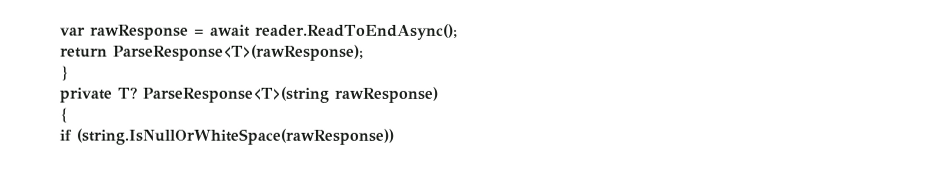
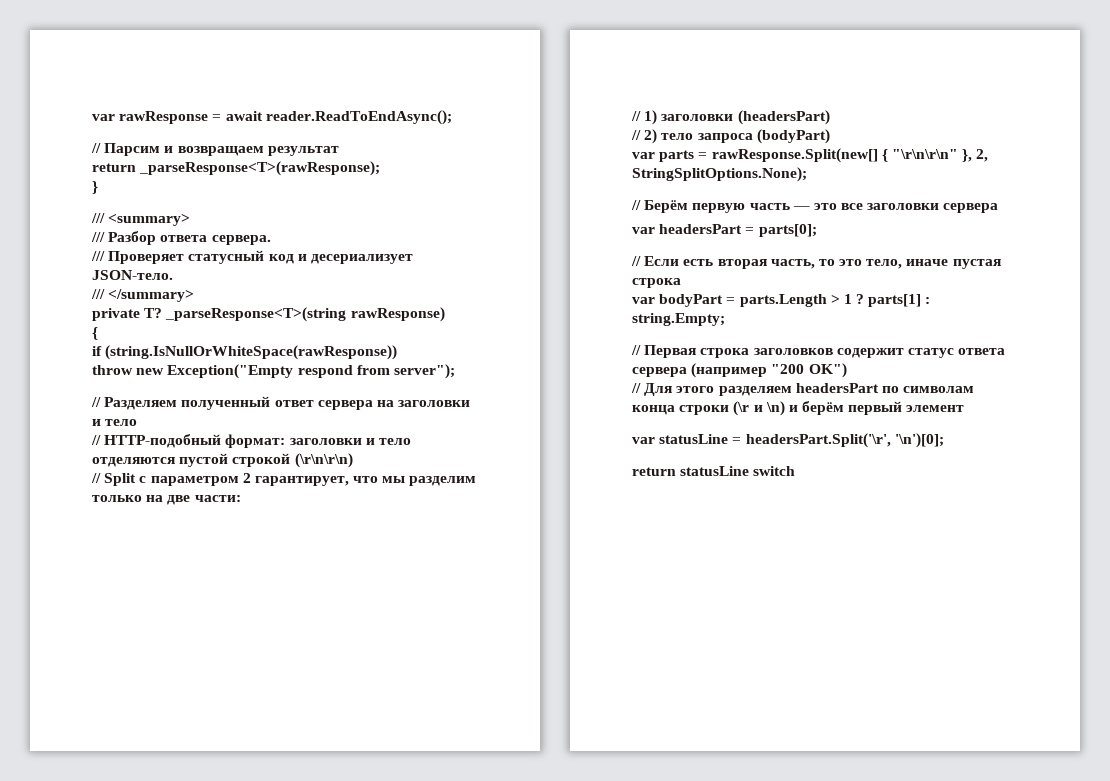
- return ParseResponse<T>(rawResponse);
+ // Парсим и возвращаем результат
+ return _parseResponse<T>(rawResponse);
+ /// <summary>
+ /// Разбор ответа сервера.
+ /// Проверяет статусный код и десериализует JSON-тело.
+ /// </summary>
- ParseResponse<T>(string rawResponse)
+ _parseResponse<T>(string rawResponse)
+ throw new Exception("Empty respond from server");
+ // Разделяем полученный ответ сервера на заголовки и тело
+ // HTTP-подобный формат: заголовки и тело отделяются пустой строкой (\r\n\r\n)
+ // Split с параметром 2 гарантирует, что мы разделим только на две части:
+ // 1) заголовки (headersPart)
+ // 2) тело запроса (bodyPart)
+ var parts = rawResponse.Split(new[] { "\r\n\r\n" }, 2, StringSplitOptions.None);
+ // Берём первую часть — это все заголовки сервера
+ var headersPart = parts[0];
+ // Если есть вторая часть, то это тело, иначе пустая строка
+ var bodyPart = parts.Length > 1 ? parts[1] : string.Empty;
+ // Первая строка заголовков содержит статус ответа сервера (например "200 OK")
+ // Для этого разделяем headersPart по символам конца строки (\r и \n) и берём первый элемент
+ var statusLine = headersPart.Split('\r', '\n')[0];
+ return statusLine switch

